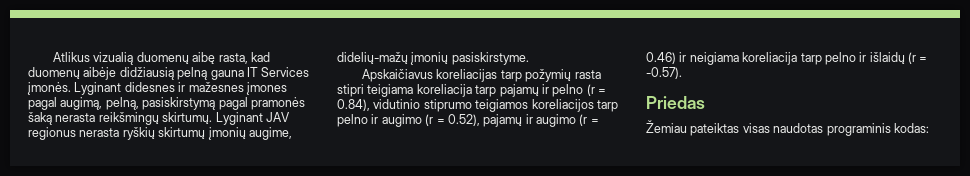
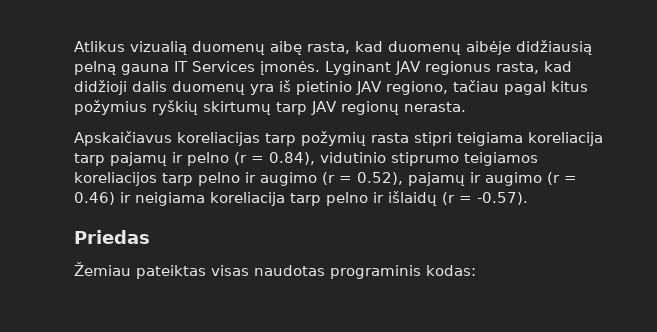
- Lyginant didesnes ir mažesnes įmones pagal augimą, pelną, pasiskirstymą pagal pramonės šaką nerasta reikšmingų skirtumų. Lyginant JAV regionus nerasta ryškių skirtumų įmonių augime, didelių-mažų įmonių pasiskirstyme.
+ Lyginant JAV regionus rasta, kad didžioji dalis duomenų yra iš pietinio JAV regiono, tačiau pagal kitus požymius ryškių skirtumų tarp JAV regionų nerasta.

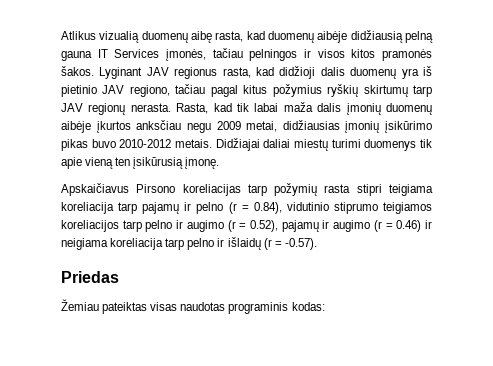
- Atlikus vizualią duomenų aibę rasta, kad duomenų aibėje didžiausią pelną gauna IT Services įmonės.
+ Atlikus vizualią duomenų aibę rasta, kad duomenų aibėje didžiausią pelną gauna IT Services įmonės, tačiau pelningos ir visos kitos pramonės šakos.
+ Rasta, kad tik labai maža dalis įmonių duomenų aibėje įkurtos anksčiau negu 2009 metai, didžiausias įmonių įsikūrimo pikas buvo 2010-2012 metais. Didžiajai daliai miestų turimi duomenys tik apie vieną ten įsikūrusią įmonę.
- Apskaičiavus koreliacijas tarp požymių rasta stipri teigiama koreliacija tarp pajamų ir pelno (r = 0.84), vidutinio stiprumo teigiamos koreliacijos tarp pelno ir augimo (r = 0.52), pajamų ir augimo (r = 0.46) ir neigiama koreliacija tarp pelno ir išlaidų (r = -0.57).
+ Apskaičiavus Pirsono koreliacijas tarp požymių rasta stipri teigiama koreliacija tarp pajamų ir pelno (r = 0.84), vidutinio stiprumo teigiamos koreliacijos tarp pelno ir augimo (r = 0.52), pajamų ir augimo (r = 0.46) ir neigiama koreliacija tarp pelno ir išlaidų (r = -0.57).

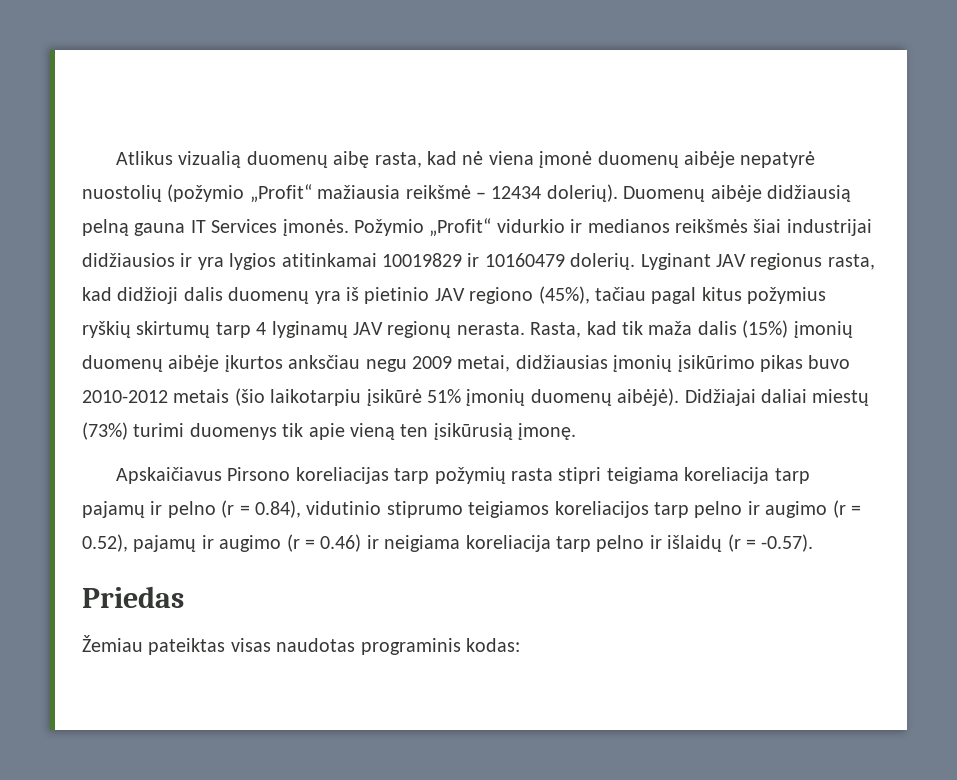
- Atlikus vizualią duomenų aibę rasta, kad duomenų aibėje didžiausią pelną gauna IT Services įmonės, tačiau pelningos ir visos kitos pramonės šakos.
+ Atlikus vizualią duomenų aibę rasta, kad nė viena įmonė duomenų aibėje nepatyrė nuostolių (požymio „Profit“ mažiausia reikšmė – 12434 dolerių). Duomenų aibėje didžiausią pelną gauna IT Services įmonės. Požymio „Profit“ vidurkio ir medianos reikšmės šiai industrijai didžiausios ir yra lygios atitinkamai 10019829 ir 10160479 dolerių.
- Lyginant JAV regionus rasta, kad didžioji dalis duomenų yra iš pietinio JAV regiono, tačiau pagal kitus požymius ryškių skirtumų tarp JAV regionų nerasta.
+ Lyginant JAV regionus rasta, kad didžioji dalis duomenų yra iš pietinio JAV regiono (45%), tačiau pagal kitus požymius ryškių skirtumų tarp 4 lyginamų JAV regionų nerasta.
- Rasta, kad tik labai maža dalis įmonių duomenų aibėje įkurtos anksčiau negu 2009 metai, didžiausias įmonių įsikūrimo pikas buvo 2010-2012 metais.
+ Rasta, kad tik maža dalis (15%) įmonių duomenų aibėje įkurtos anksčiau negu 2009 metai, didžiausias įmonių įsikūrimo pikas buvo 2010-2012 metais (šio laikotarpiu įsikūrė 51% įmonių duomenų aibėjė).
- Didžiajai daliai miestų turimi duomenys tik apie vieną ten įsikūrusią įmonę.
+ Didžiajai daliai miestų (73%) turimi duomenys tik apie vieną ten įsikūrusią įmonę.

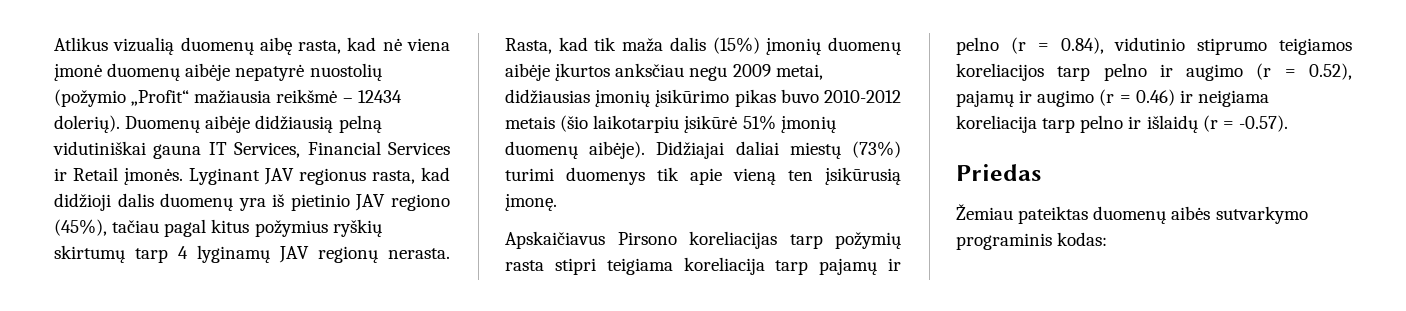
- Duomenų aibėje didžiausią pelną gauna IT Services įmonės. Požymio „Profit“ vidurkio ir medianos reikšmės šiai industrijai didžiausios ir yra lygios atitinkamai 10019829 ir 10160479 dolerių.
+ Duomenų aibėje didžiausią pelną vidutiniškai gauna IT Services, Financial Services ir Retail įmonės.
- Rasta, kad tik maža dalis (15%) įmonių duomenų aibėje įkurtos anksčiau negu 2009 metai, didžiausias įmonių įsikūrimo pikas buvo 2010-2012 metais (šio laikotarpiu įsikūrė 51% įmonių duomenų aibėjė).
+ Rasta, kad tik maža dalis (15%) įmonių duomenų aibėje įkurtos anksčiau negu 2009 metai, didžiausias įmonių įsikūrimo pikas buvo 2010-2012 metais (šio laikotarpiu įsikūrė 51% įmonių duomenų aibėje).
- Žemiau pateiktas visas naudotas programinis kodas:
+ Žemiau pateiktas duomenų aibės sutvarkymo programinis kodas:

